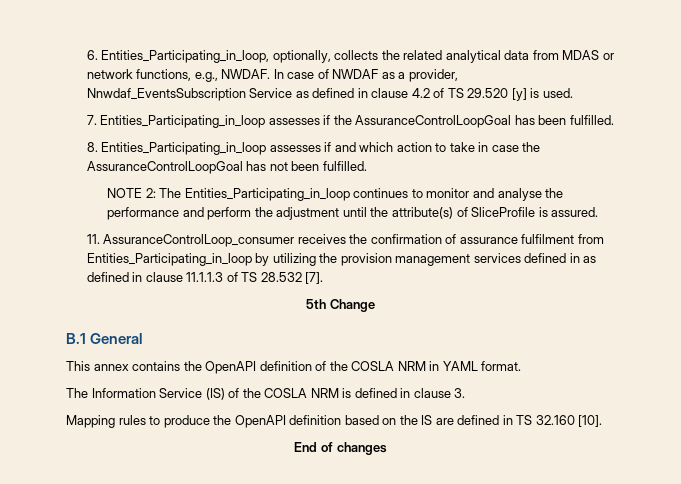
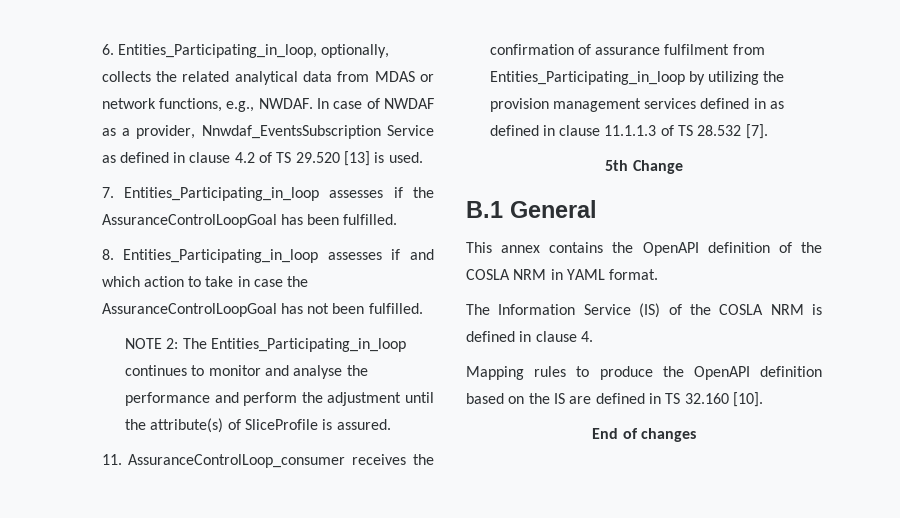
- In case of NWDAF as a provider, Nnwdaf_EventsSubscription Service as defined in clause 4.2 of TS 29.520 [y] is used.
+ In case of NWDAF as a provider, Nnwdaf_EventsSubscription Service as defined in clause 4.2 of TS 29.520 [13] is used.
- The Information Service (IS) of the COSLA NRM is defined in clause 3.
+ The Information Service (IS) of the COSLA NRM is defined in clause 4.

